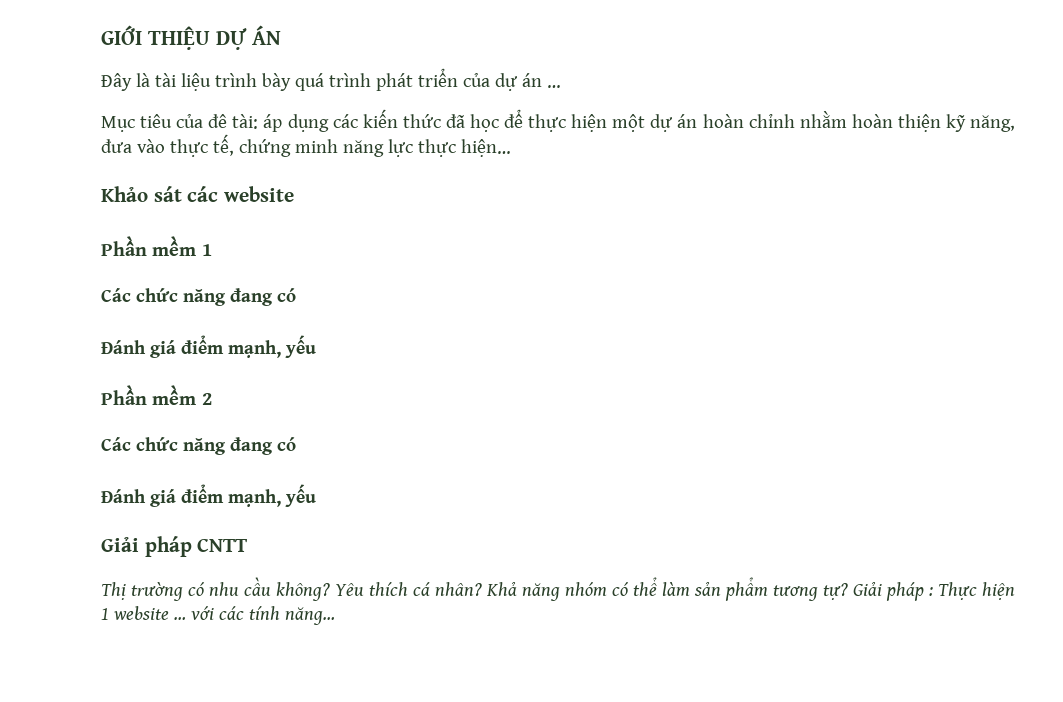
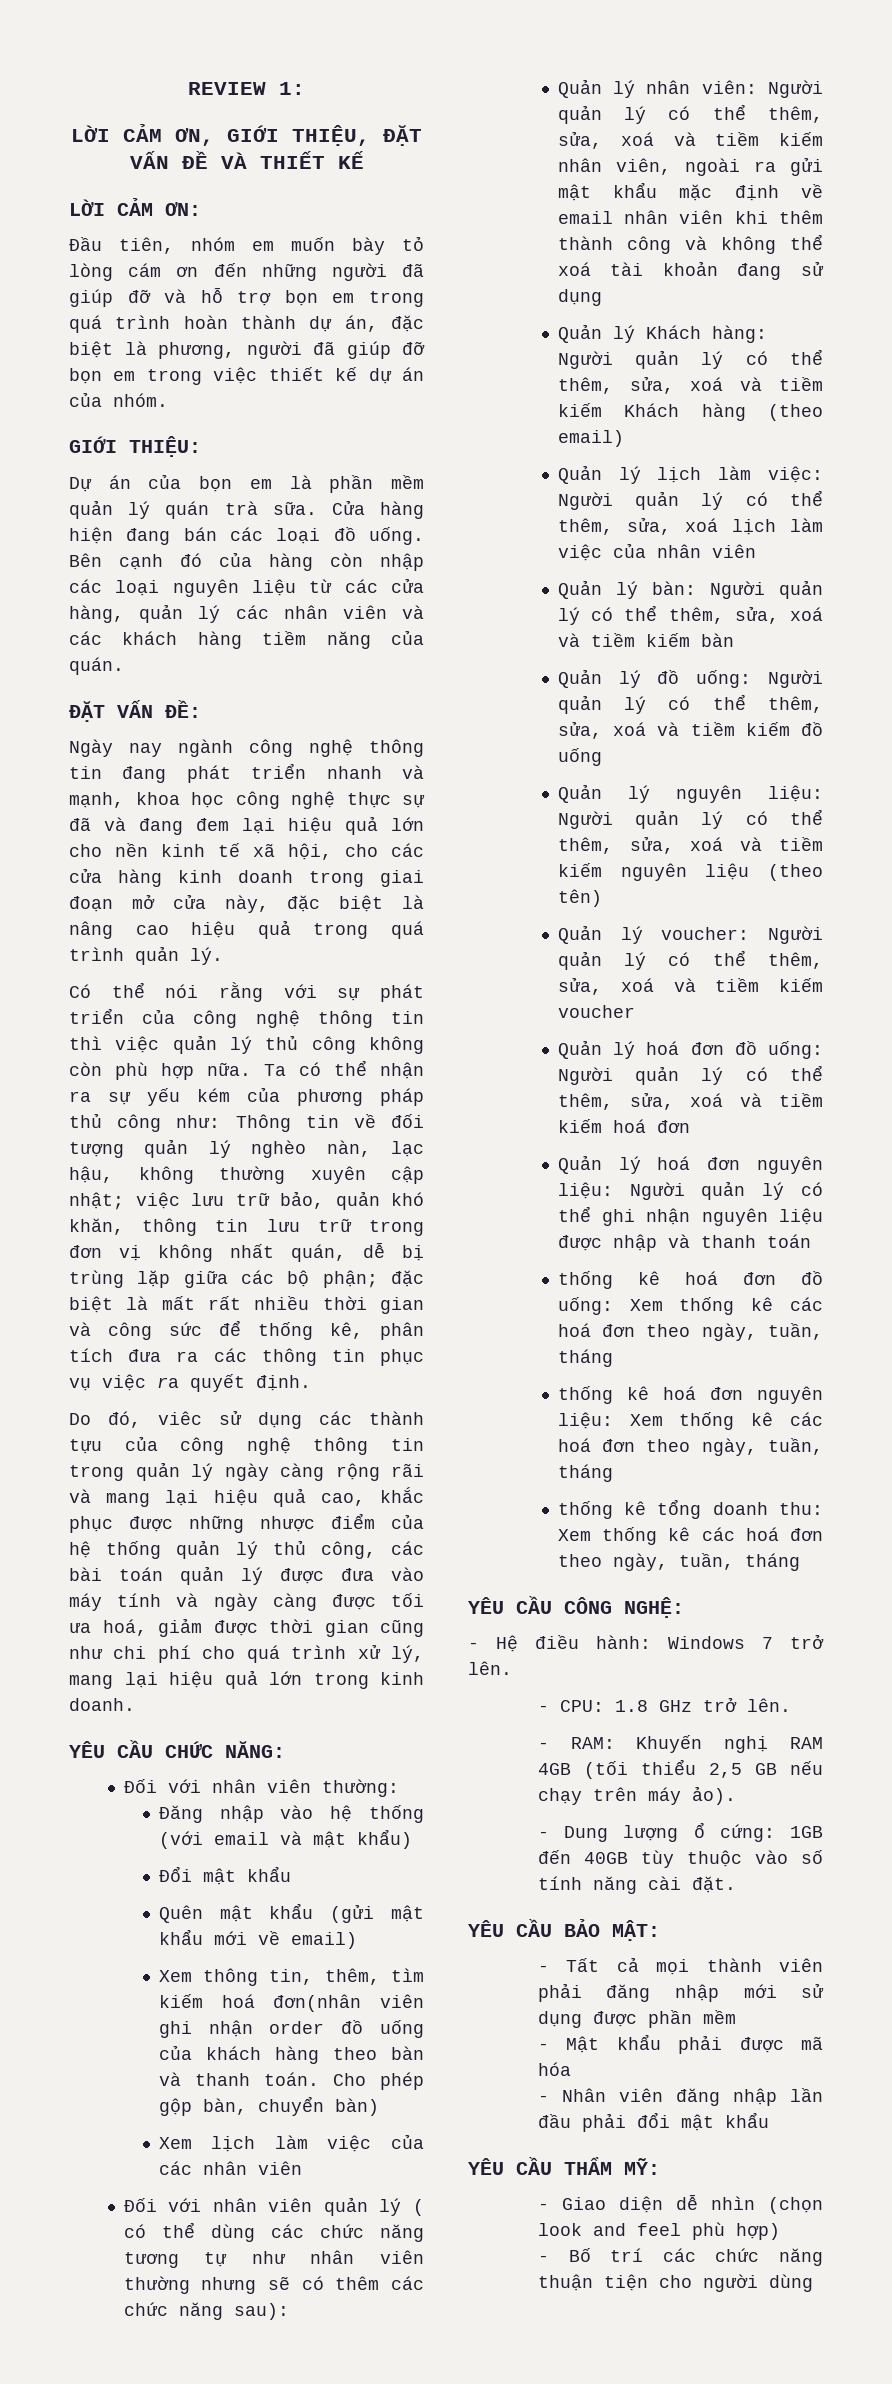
- GIỚI THIỆU DỰ ÁN
- Đây là tài liệu trình bày quá trình phát triển của dự án …
- Mục tiêu của đê tài: áp dụng các kiến thức đã học để thực hiện một dự án hoàn chỉnh nhằm hoàn thiện kỹ năng, đưa vào thực tế, chứng minh năng lực thực hiện…
- Khảo sát các website
- Phần mềm 1
- Các chức năng đang có
- Đánh giá điểm mạnh, yếu
- Phần mềm 2
- Các chức năng đang có
- Đánh giá điểm mạnh, yếu
- Giải pháp CNTT
- Thị trường có nhu cầu không? Yêu thích cá nhân? Khả năng nhóm có thể làm sản phẩm tương tự? Giải pháp : Thực hiện 1 website … với các tính năng…
+ REVIEW 1:
+ LỜI CẢM ƠN, GIỚI THIỆU, ĐẶT VẤN ĐỀ VÀ THIẾT KẾ
+ LỜI CẢM ƠN:
+ Đầu tiên, nhóm em muốn bày tỏ lòng cám ơn đến những người đã giúp đỡ và hỗ trợ bọn em trong quá trình hoàn thành dự án, đặc biệt là phương, người đã giúp đỡ bọn em trong việc thiết kế dự án của nhóm.
+ GIỚI THIỆU:
+ Dự án của bọn em là phần mềm quản lý quán trà sữa. Cửa hàng hiện đang bán các loại đồ uống. Bên cạnh đó của hàng còn nhập các loại nguyên liệu từ các cửa hàng, quản lý các nhân viên và các khách hàng tiềm năng của quán.
+ ĐẶT VẤN ĐỀ:
+ Ngày nay ngành công nghệ thông tin đang phát triển nhanh và mạnh, khoa học công nghệ thực sự đã và đang đem lại hiệu quả lớn cho nền kinh tế xã hội, cho các cửa hàng kinh doanh trong giai đoạn mở cửa này, đặc biệt là nâng cao hiệu quả trong quá trình quản lý.
+ Có thể nói rằng với sự phát triển của công nghệ thông tin thì việc quản lý thủ công không còn phù hợp nữa. Ta có thể nhận ra sự yếu kém của phương pháp thủ công như: Thông tin về đối tượng quản lý nghèo nàn, lạc hậu, không thường xuyên cập nhật; việc lưu trữ bảo, quản khó khăn, thông tin lưu trữ trong đơn vị không nhất quán, dễ bị trùng lặp giữa các bộ phận; đặc biệt là mất rất nhiều thời gian và công sức để thống kê, phân tích đưa ra các thông tin phục vụ việc ra quyết định.
+ Do đó, viêc sử dụng các thành tựu của công nghệ thông tin trong quản lý ngày càng rộng rãi và mang lại hiệu quả cao, khắc phục được những nhược điểm của hệ thống quản lý thủ công, các bài toán quản lý được đưa vào máy tính và ngày càng được tối ưa hoá, giảm được thời gian cũng như chi phí cho quá trình xử lý, mang lại hiệu quả lớn trong kinh doanh.
+ YÊU CẦU CHỨC NĂNG:
+ Đối với nhân viên thường:
+ Đăng nhập vào hệ thống (với email và mật khẩu)
+ Đổi mật khẩu
+ Quên mật khẩu (gửi mật khẩu mới về email)
+ Xem thông tin, thêm, tìm kiếm hoá đơn(nhân viên ghi nhận order đồ uống của khách hàng theo bàn và thanh toán. Cho phép gộp bàn, chuyển bàn)
+ Xem lịch làm việc của các nhân viên
+ Đối với nhân viên quản lý ( có thể dùng các chức năng tương tự như nhân viên thường nhưng sẽ có thêm các chức năng sau):
+ Quản lý nhân viên: Người quản lý có thể thêm, sửa, xoá và tiềm kiếm nhân viên, ngoài ra gửi mật khẩu mặc định về email nhân viên khi thêm thành công và không thể xoá tài khoản đang sử dụng
+ Quản lý Khách hàng: Người quản lý có thể thêm, sửa, xoá và tiềm kiếm Khách hàng (theo email)
+ Quản lý lịch làm việc: Người quản lý có thể thêm, sửa, xoá lịch làm việc của nhân viên
+ Quản lý bàn: Người quản lý có thể thêm, sửa, xoá và tiềm kiếm bàn
+ Quản lý đồ uống: Người quản lý có thể thêm, sửa, xoá và tiềm kiếm đồ uống
+ Quản lý nguyên liệu: Người quản lý có thể thêm, sửa, xoá và tiềm kiếm nguyên liệu (theo tên)
+ Quản lý voucher: Người quản lý có thể thêm, sửa, xoá và tiềm kiếm voucher
+ Quản lý hoá đơn đồ uống: Người quản lý có thể thêm, sửa, xoá và tiềm kiếm hoá đơn
+ Quản lý hoá đơn nguyên liệu: Người quản lý có thể ghi nhận nguyên liệu được nhập và thanh toán
+ thống kê hoá đơn đồ uống: Xem thống kê các hoá đơn theo ngày, tuần, tháng
+ thống kê hoá đơn nguyên liệu: Xem thống kê các hoá đơn theo ngày, tuần, tháng
+ thống kê tổng doanh thu: Xem thống kê các hoá đơn theo ngày, tuần, tháng
+ YÊU CẦU CÔNG NGHỆ:
+ - Hệ điều hành: Windows 7 trở lên.
+ - CPU: 1.8 GHz trở lên.
+ - RAM: Khuyến nghị RAM 4GB (tối thiểu 2,5 GB nếu chạy trên máy ảo).
+ - Dung lượng ổ cứng: 1GB đến 40GB tùy thuộc vào số tính năng cài đặt.
+ YÊU CẦU BẢO MẬT:
+ - Tất cả mọi thành viên phải đăng nhập mới sử dụng được phần mềm
+ - Mật khẩu phải được mã hóa
+ - Nhân viên đăng nhập lần đầu phải đổi mật khẩu
+ YÊU CẦU THẨM MỸ:
+ - Giao diện dễ nhìn (chọn look and feel phù hợp)
+ - Bố trí các chức năng thuận tiện cho người dùng

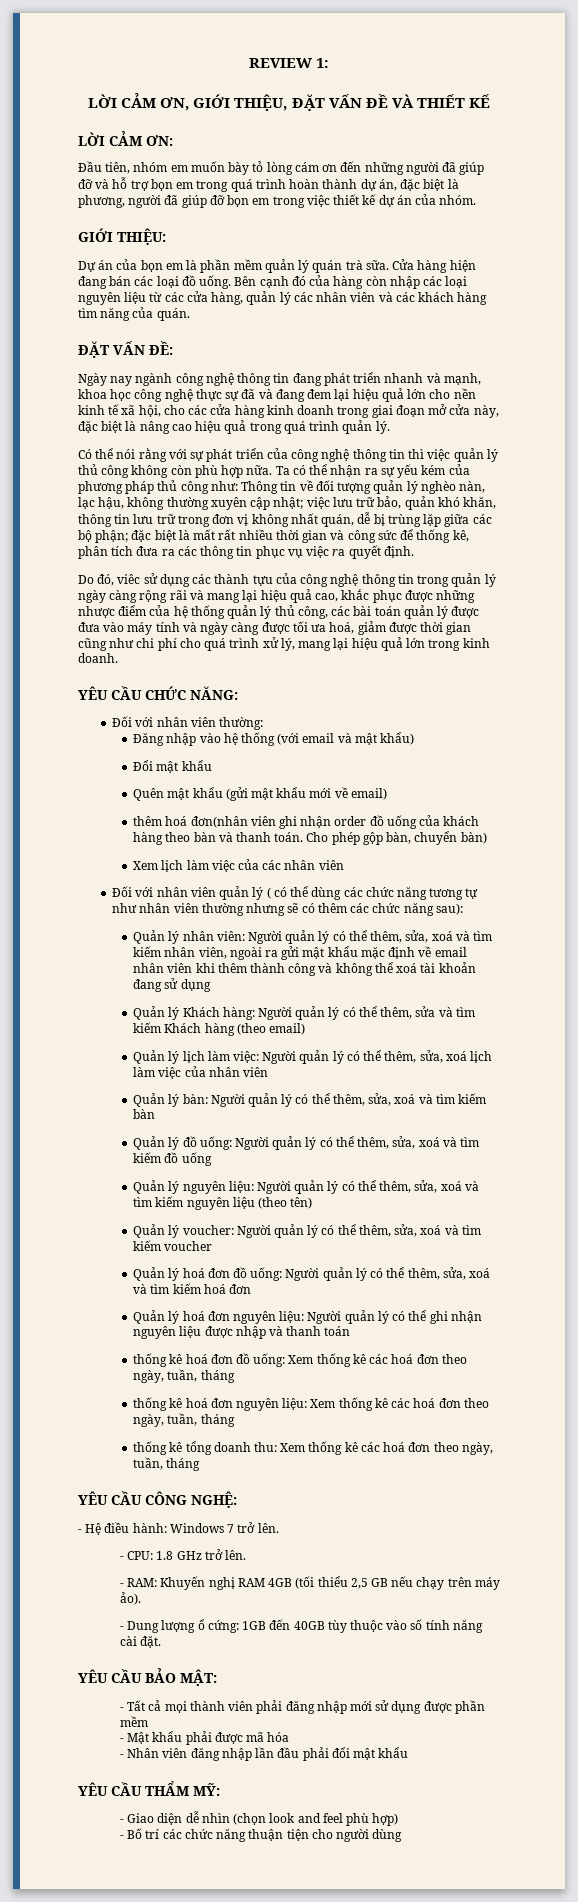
- Bên cạnh đó của hàng còn nhập các loại nguyên liệu từ các cửa hàng, quản lý các nhân viên và các khách hàng tiềm năng của quán.
+ Bên cạnh đó của hàng còn nhập các loại nguyên liệu từ các cửa hàng, quản lý các nhân viên và các khách hàng tìm năng của quán.
- Xem thông tin, thêm, tìm kiếm hoá đơn(nhân viên ghi nhận order đồ uống của khách hàng theo bàn và thanh toán.
+ thêm hoá đơn(nhân viên ghi nhận order đồ uống của khách hàng theo bàn và thanh toán.
- Quản lý nhân viên: Người quản lý có thể thêm, sửa, xoá và tiềm kiếm nhân viên, ngoài ra gửi mật khẩu mặc định về email nhân viên khi thêm thành công và không thể xoá tài khoản đang sử dụng
+ Quản lý nhân viên: Người quản lý có thể thêm, sửa, xoá và tìm kiếm nhân viên, ngoài ra gửi mật khẩu mặc định về email nhân viên khi thêm thành công và không thể xoá tài khoản đang sử dụng
- Quản lý Khách hàng: Người quản lý có thể thêm, sửa, xoá và tiềm kiếm Khách hàng (theo email)
+ Quản lý Khách hàng: Người quản lý có thể thêm, sửa và tìm kiếm Khách hàng (theo email)
- Quản lý bàn: Người quản lý có thể thêm, sửa, xoá và tiềm kiếm bàn
+ Quản lý bàn: Người quản lý có thể thêm, sửa, xoá và tìm kiếm bàn
- Quản lý đồ uống: Người quản lý có thể thêm, sửa, xoá và tiềm kiếm đồ uống
+ Quản lý đồ uống: Người quản lý có thể thêm, sửa, xoá và tìm kiếm đồ uống
- Quản lý nguyên liệu: Người quản lý có thể thêm, sửa, xoá và tiềm kiếm nguyên liệu (theo tên)
+ Quản lý nguyên liệu: Người quản lý có thể thêm, sửa, xoá và tìm kiếm nguyên liệu (theo tên)
- Quản lý voucher: Người quản lý có thể thêm, sửa, xoá và tiềm kiếm voucher
+ Quản lý voucher: Người quản lý có thể thêm, sửa, xoá và tìm kiếm voucher
- Quản lý hoá đơn đồ uống: Người quản lý có thể thêm, sửa, xoá và tiềm kiếm hoá đơn
+ Quản lý hoá đơn đồ uống: Người quản lý có thể thêm, sửa, xoá và tìm kiếm hoá đơn

